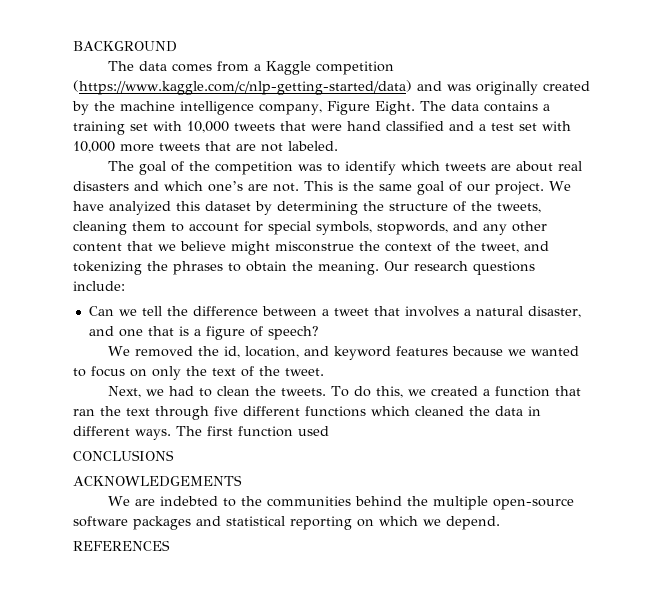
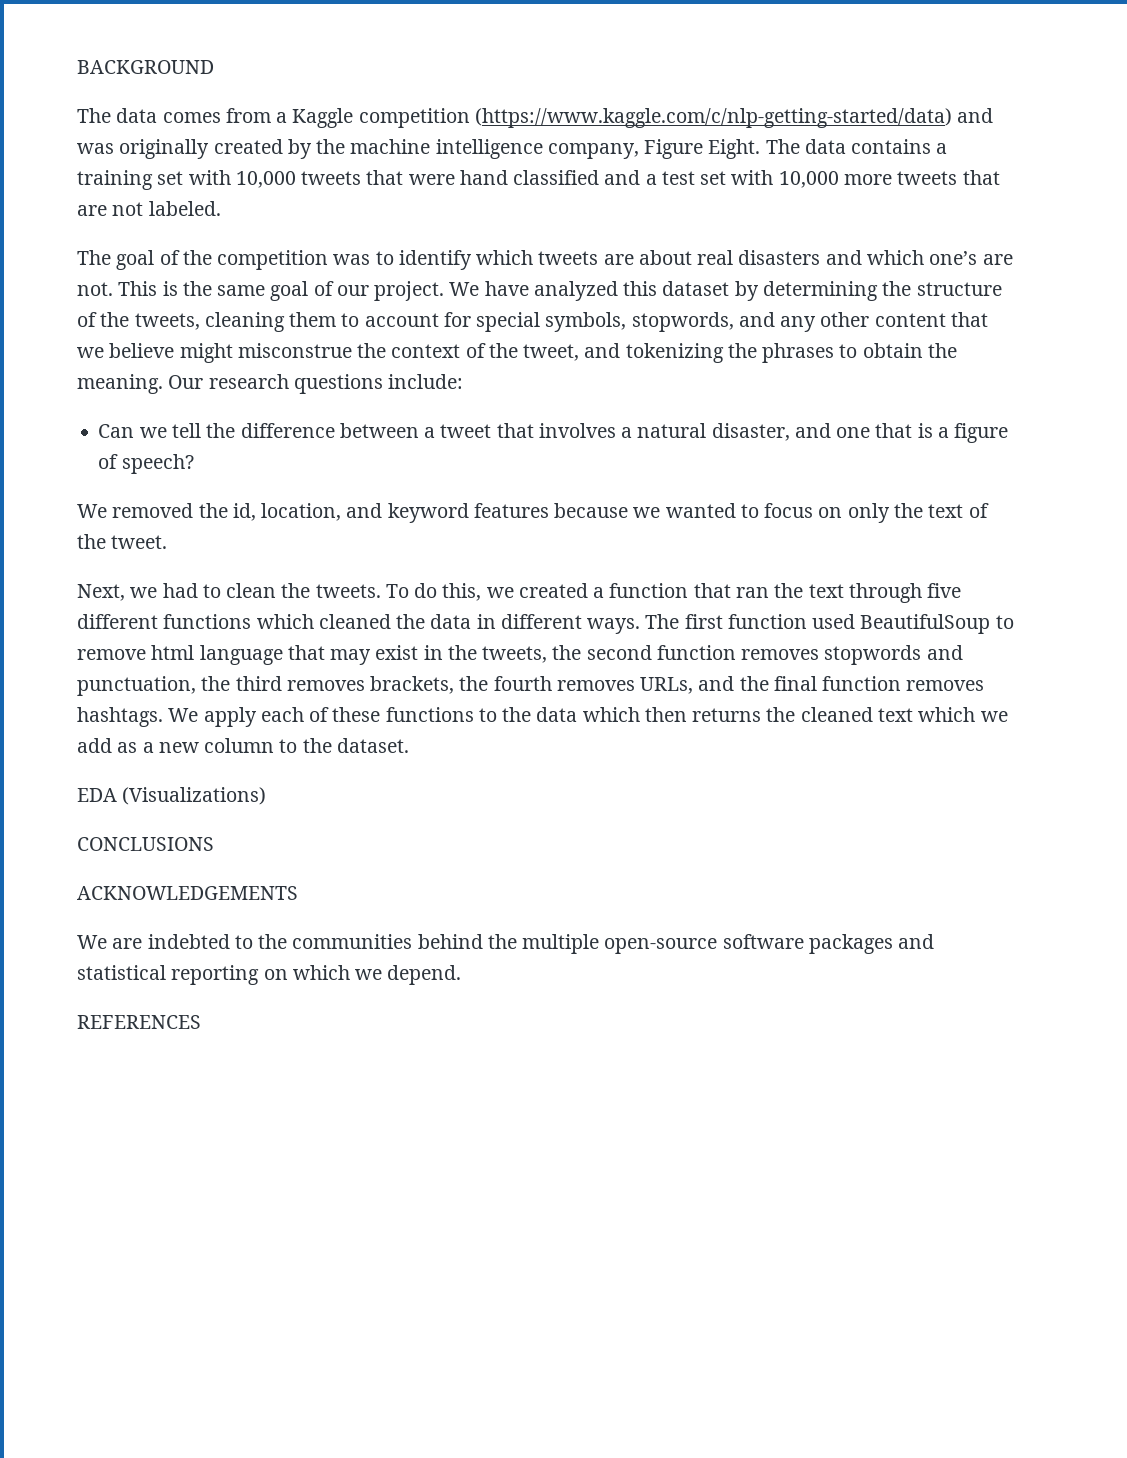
- We have analyized this dataset by determining the structure of the tweets, cleaning them to account for special symbols, stopwords, and any other content that we believe might misconstrue the context of the tweet, and tokenizing the phrases to obtain the meaning.
+ We have analyzed this dataset by determining the structure of the tweets, cleaning them to account for special symbols, stopwords, and any other content that we believe might misconstrue the context of the tweet, and tokenizing the phrases to obtain the meaning.
- The first function used
+ The first function used BeautifulSoup to remove html language that may exist in the tweets, the second function removes stopwords and punctuation, the third removes brackets, the fourth removes URLs, and the final function removes hashtags. We apply each of these functions to the data which then returns the cleaned text which we add as a new column to the dataset.
+ EDA (Visualizations)

